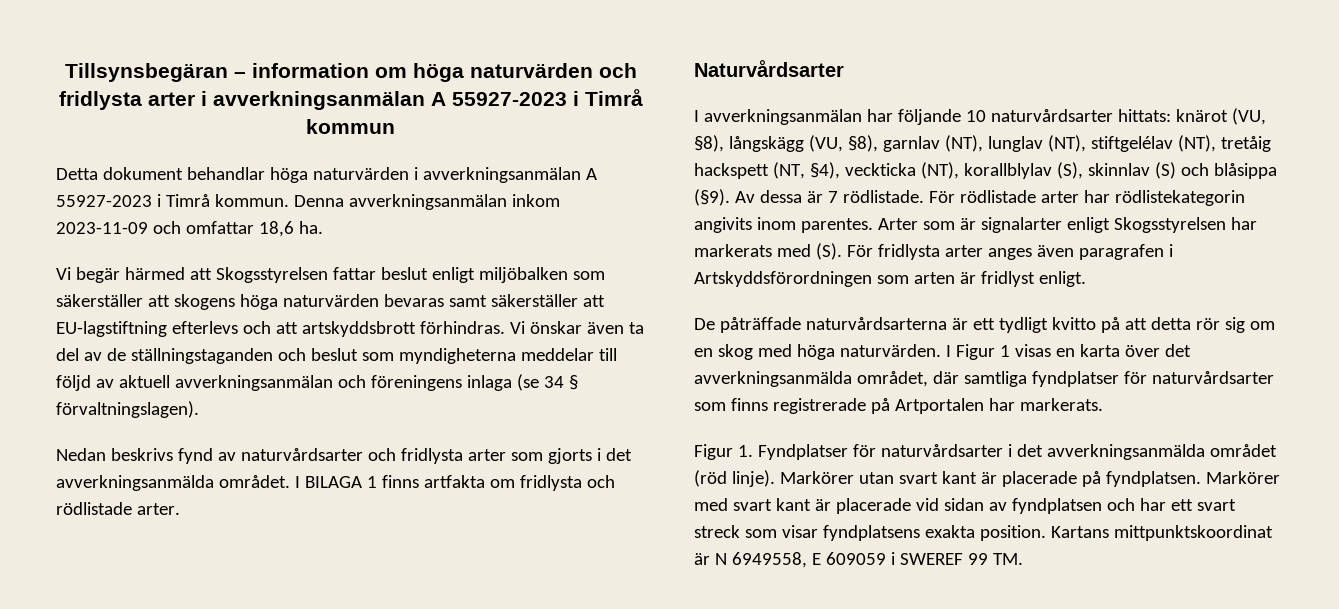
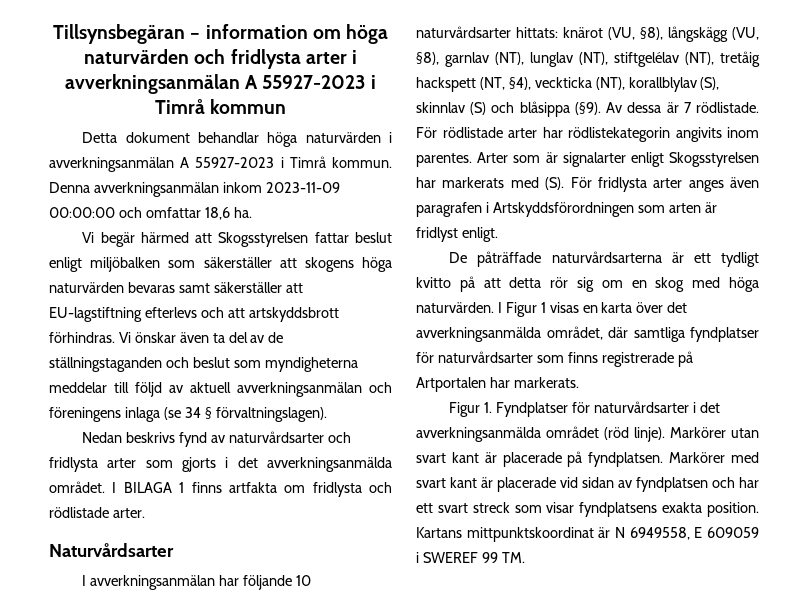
- Denna avverkningsanmälan inkom 2023-11-09 och omfattar 18,6 ha.
+ Denna avverkningsanmälan inkom 2023-11-09 00:00:00 och omfattar 18,6 ha.

